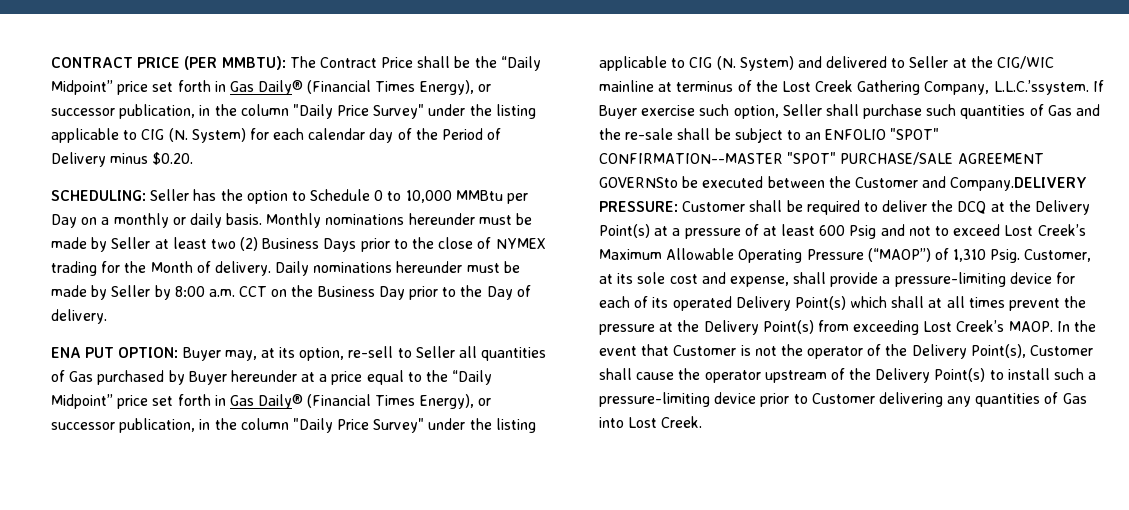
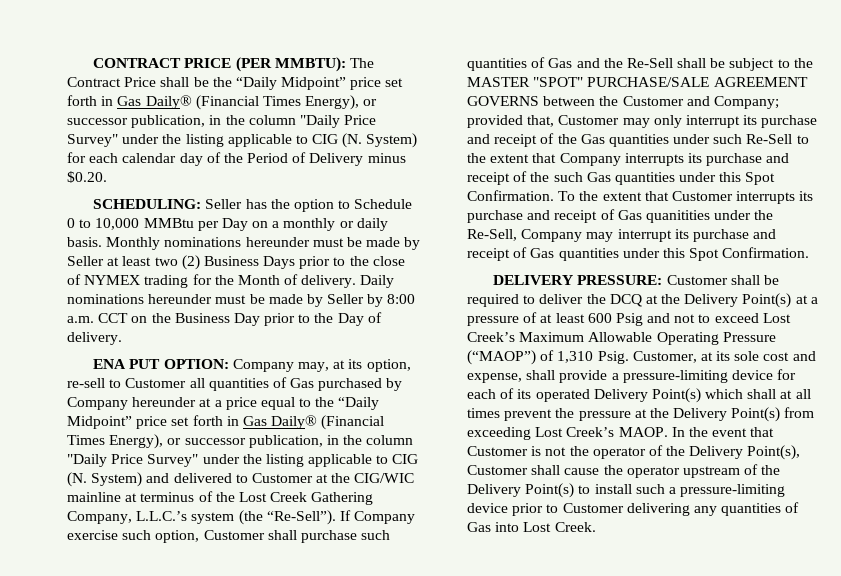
- Buyer may, at its option, re-sell to Seller all quantities of Gas purchased by Buyer hereunder at a price equal to the “Daily Midpoint” price set forth in Gas Daily® (Financial Times Energy), or successor publication, in the column "Daily Price Survey" under the listing applicable to CIG (N. System) and delivered to Seller at the CIG/WIC mainline at terminus of the Lost Creek Gathering Company, L.L.C.’ssystem. If Buyer exercise such option, Seller shall purchase such quantities of Gas and the re-sale shall be subject to an ENFOLIO "SPOT" CONFIRMATION--MASTER "SPOT" PURCHASE/SALE AGREEMENT GOVERNSto be executed between the Customer and Company.DELIVERY PRESSURE:
+ Company may, at its option, re-sell to Customer all quantities of Gas purchased by Company hereunder at a price equal to the “Daily Midpoint” price set forth in Gas Daily® (Financial Times Energy), or successor publication, in the column "Daily Price Survey" under the listing applicable to CIG (N. System) and delivered to Customer at the CIG/WIC mainline at terminus of the Lost Creek Gathering Company, L.L.C.’s system (the “Re-Sell”). If Company exercise such option, Customer shall purchase such quantities of Gas and the Re-Sell shall be subject to the MASTER "SPOT" PURCHASE/SALE AGREEMENT GOVERNS between the Customer and Company; provided that, Customer may only interrupt its purchase and receipt of the Gas quantities under such Re-Sell to the extent that Company interrupts its purchase and receipt of the such Gas quantities under this Spot Confirmation. To the extent that Customer interrupts its purchase and receipt of Gas quanitities under the Re-Sell, Company may interrupt its purchase and receipt of Gas quantities under this Spot Confirmation.
+ DELIVERY PRESSURE:

